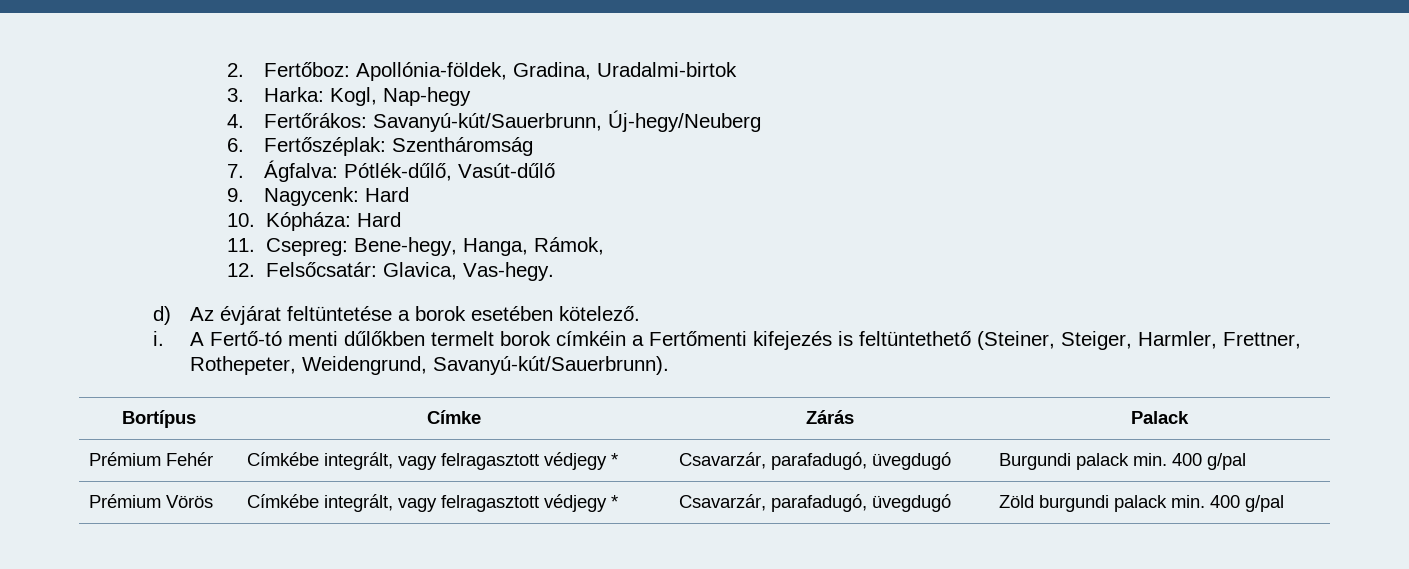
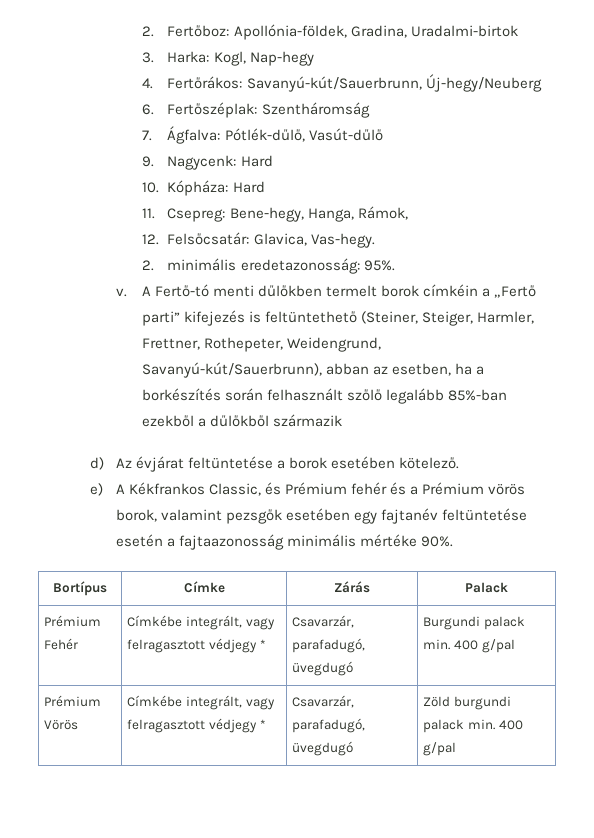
+ 2. minimális eredetazonosság: 95%.
+ v. A Fertő-tó menti dűlőkben termelt borok címkéin a „Fertő parti” kifejezés is feltüntethető (Steiner, Steiger, Harmler, Frettner, Rothepeter, Weidengrund, Savanyú-kút/Sauerbrunn), abban az esetben, ha a borkészítés során felhasznált szőlő legalább 85%-ban ezekből a dűlőkből származik
- i. A Fertő-tó menti dűlőkben termelt borok címkéin a Fertőmenti kifejezés is feltüntethető (Steiner, Steiger, Harmler, Frettner, Rothepeter, Weidengrund, Savanyú-kút/Sauerbrunn).
+ e) A Kékfrankos Classic, és Prémium fehér és a Prémium vörös borok, valamint pezsgők esetében egy fajtanév feltüntetése esetén a fajtaazonosság minimális mértéke 90%.

